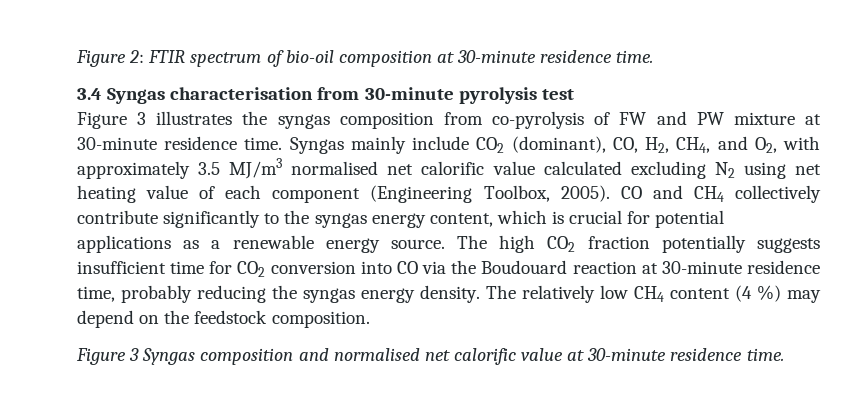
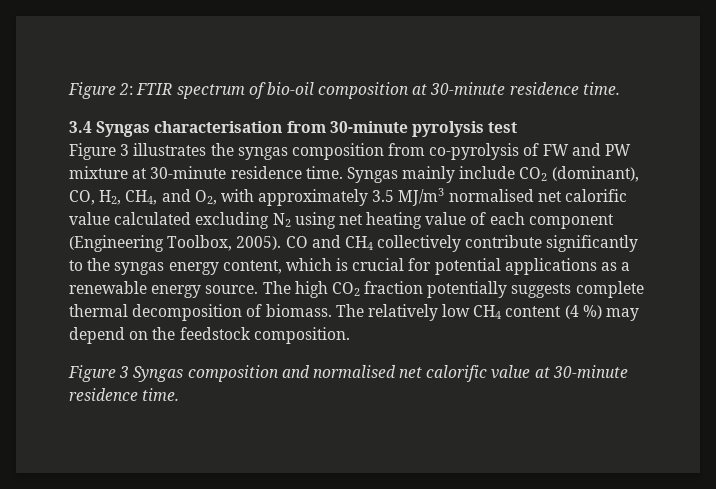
- The high CO2 fraction potentially suggests insufficient time for CO2 conversion into CO via the Boudouard reaction at 30-minute residence time, probably reducing the syngas energy density.
+ The high CO2 fraction potentially suggests complete thermal decomposition of biomass.

